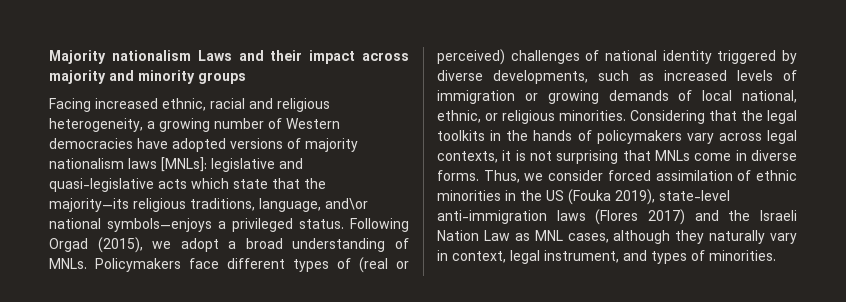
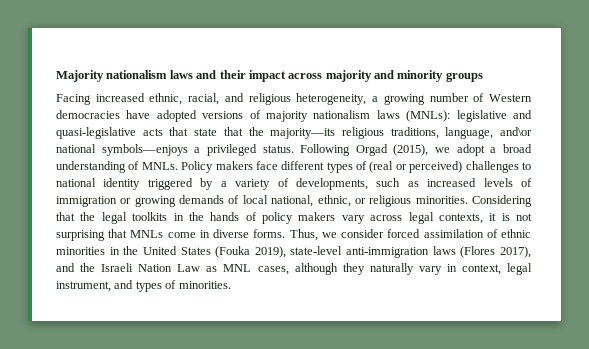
- Majority nationalism Laws and their impact across majority and minority groups
+ Majority nationalism laws and their impact across majority and minority groups
- Facing increased ethnic, racial and religious heterogeneity, a growing number of Western democracies have adopted versions of majority nationalism laws [MNLs]: legislative and quasi-legislative acts which state that the majority—its religious traditions, language, and\or national symbols—enjoys a privileged status.
+ Facing increased ethnic, racial, and religious heterogeneity, a growing number of Western democracies have adopted versions of majority nationalism laws (MNLs): legislative and quasi-legislative acts that state that the majority—its religious traditions, language, and\or national symbols—enjoys a privileged status.
- Policymakers face different types of (real or perceived) challenges of national identity triggered by diverse developments, such as increased levels of immigration or growing demands of local national, ethnic, or religious minorities.
+ Policy makers face different types of (real or perceived) challenges to national identity triggered by a variety of developments, such as increased levels of immigration or growing demands of local national, ethnic, or religious minorities.
- Considering that the legal toolkits in the hands of policymakers vary across legal contexts, it is not surprising that MNLs come in diverse forms.
+ Considering that the legal toolkits in the hands of policy makers vary across legal contexts, it is not surprising that MNLs come in diverse forms.
- Thus, we consider forced assimilation of ethnic minorities in the US (Fouka 2019), state-level anti-immigration laws (Flores 2017) and the Israeli Nation Law as MNL cases, although they naturally vary in context, legal instrument, and types of minorities.
+ Thus, we consider forced assimilation of ethnic minorities in the United States (Fouka 2019), state-level anti-immigration laws (Flores 2017), and the Israeli Nation Law as MNL cases, although they naturally vary in context, legal instrument, and types of minorities.

